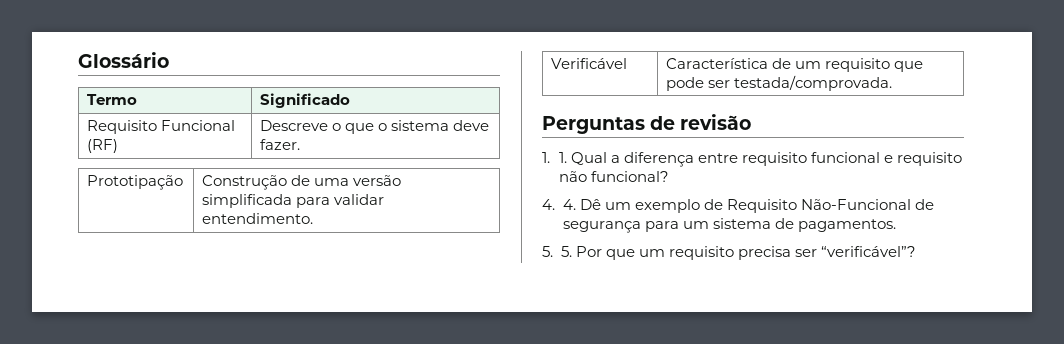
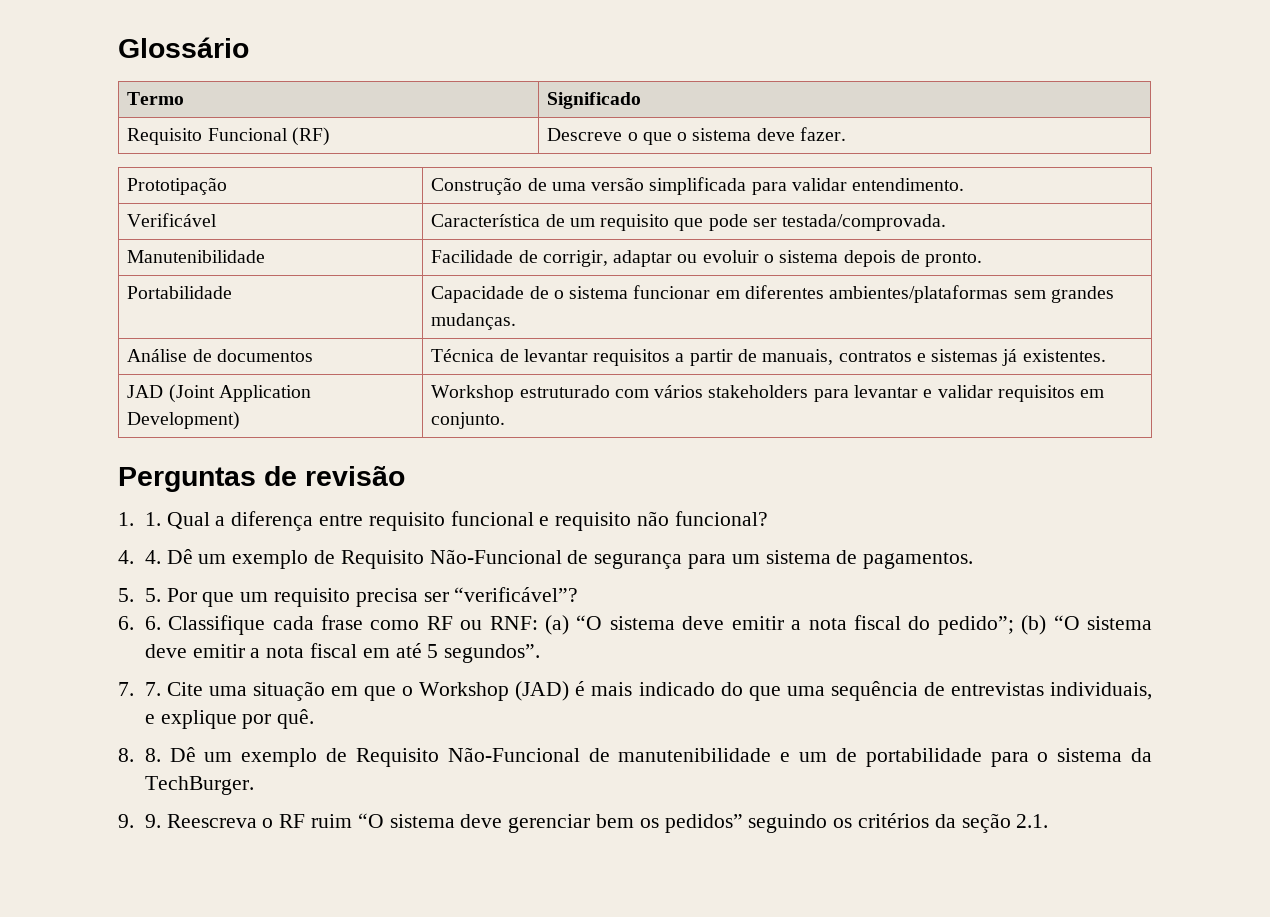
+ Manutenibilidade | Facilidade de corrigir, adaptar ou evoluir o sistema depois de pronto.
+ Portabilidade | Capacidade de o sistema funcionar em diferentes ambientes/plataformas sem grandes mudanças.
+ Análise de documentos | Técnica de levantar requisitos a partir de manuais, contratos e sistemas já existentes.
+ JAD (Joint Application Development) | Workshop estruturado com vários stakeholders para levantar e validar requisitos em conjunto.
+ 6. 6. Classifique cada frase como RF ou RNF: (a) “O sistema deve emitir a nota fiscal do pedido”; (b) “O sistema deve emitir a nota fiscal em até 5 segundos”.
+ 7. 7. Cite uma situação em que o Workshop (JAD) é mais indicado do que uma sequência de entrevistas individuais, e explique por quê.
+ 8. 8. Dê um exemplo de Requisito Não-Funcional de manutenibilidade e um de portabilidade para o sistema da TechBurger.
+ 9. 9. Reescreva o RF ruim “O sistema deve gerenciar bem os pedidos” seguindo os critérios da seção 2.1.

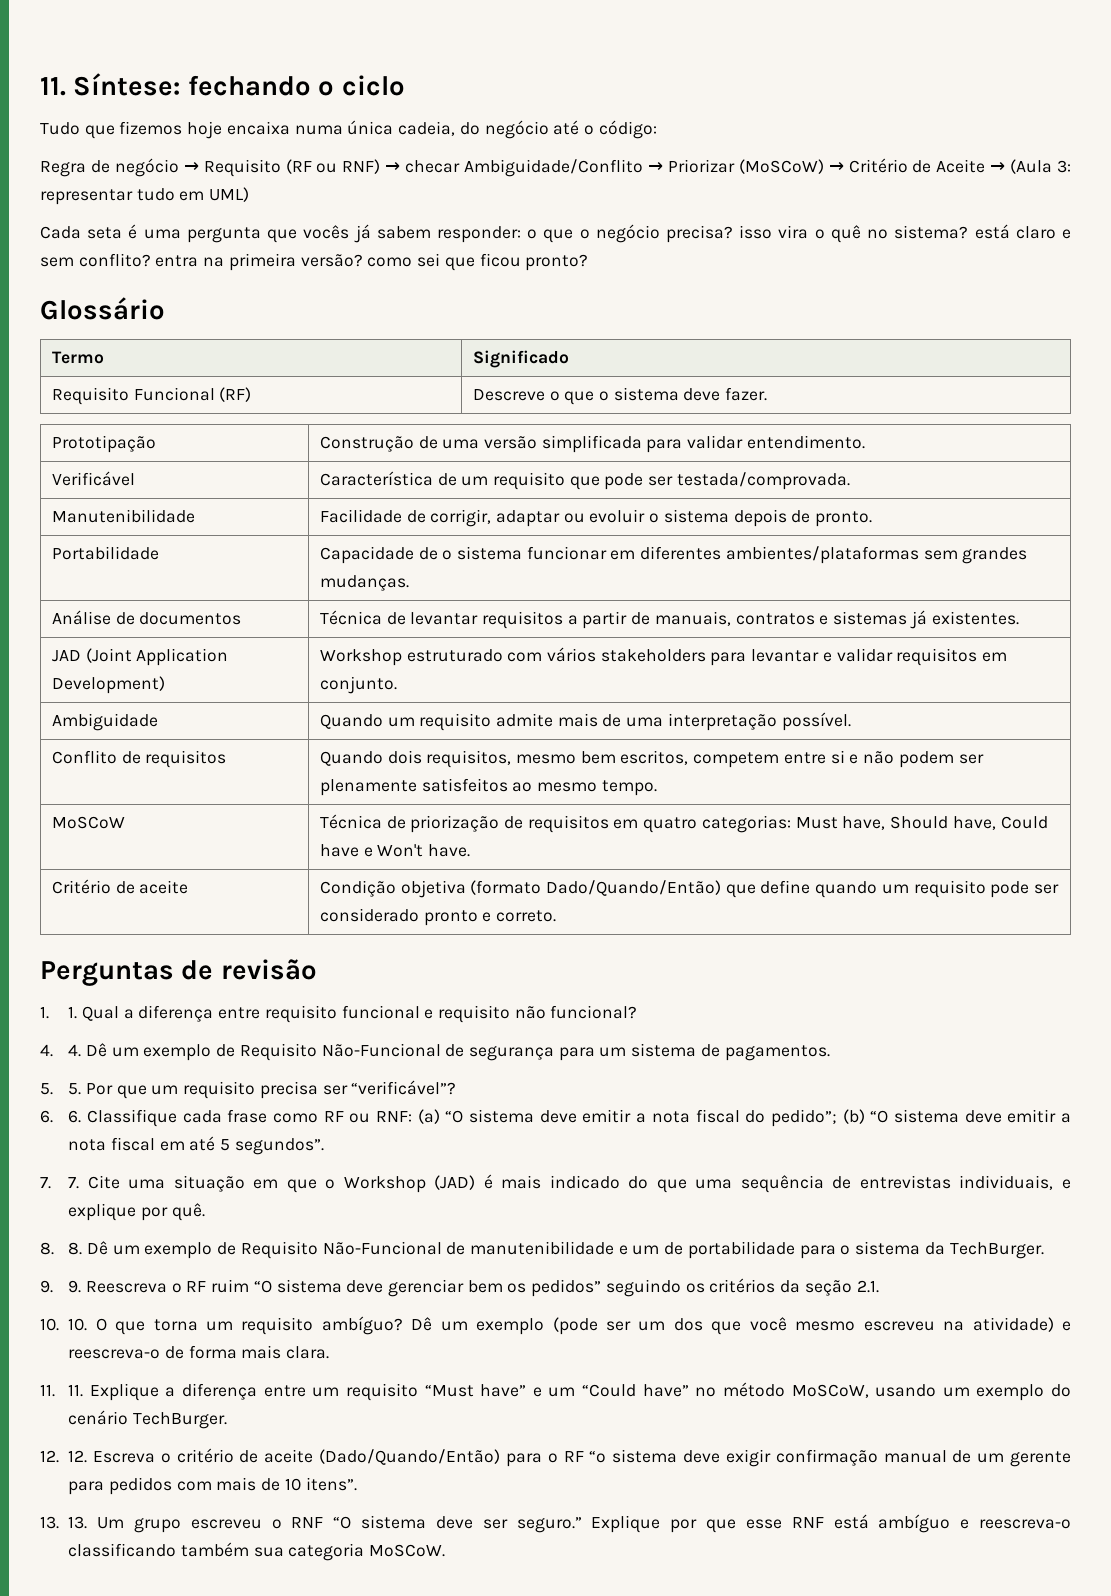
+ 11. Síntese: fechando o ciclo
+ Tudo que fizemos hoje encaixa numa única cadeia, do negócio até o código:
+ Regra de negócio → Requisito (RF ou RNF) → checar Ambiguidade/Conflito → Priorizar (MoSCoW) → Critério de Aceite → (Aula 3: representar tudo em UML)
+ Cada seta é uma pergunta que vocês já sabem responder: o que o negócio precisa? isso vira o quê no sistema? está claro e sem conflito? entra na primeira versão? como sei que ficou pronto?
+ Ambiguidade | Quando um requisito admite mais de uma interpretação possível.
+ Conflito de requisitos | Quando dois requisitos, mesmo bem escritos, competem entre si e não podem ser plenamente satisfeitos ao mesmo tempo.
+ MoSCoW | Técnica de priorização de requisitos em quatro categorias: Must have, Should have, Could have e Won't have.
+ Critério de aceite | Condição objetiva (formato Dado/Quando/Então) que define quando um requisito pode ser considerado pronto e correto.
+ 10. 10. O que torna um requisito ambíguo? Dê um exemplo (pode ser um dos que você mesmo escreveu na atividade) e reescreva-o de forma mais clara.
+ 11. 11. Explique a diferença entre um requisito “Must have” e um “Could have” no método MoSCoW, usando um exemplo do cenário TechBurger.
+ 12. 12. Escreva o critério de aceite (Dado/Quando/Então) para o RF “o sistema deve exigir confirmação manual de um gerente para pedidos com mais de 10 itens”.
+ 13. 13. Um grupo escreveu o RNF “O sistema deve ser seguro.” Explique por que esse RNF está ambíguo e reescreva-o classificando também sua categoria MoSCoW.

